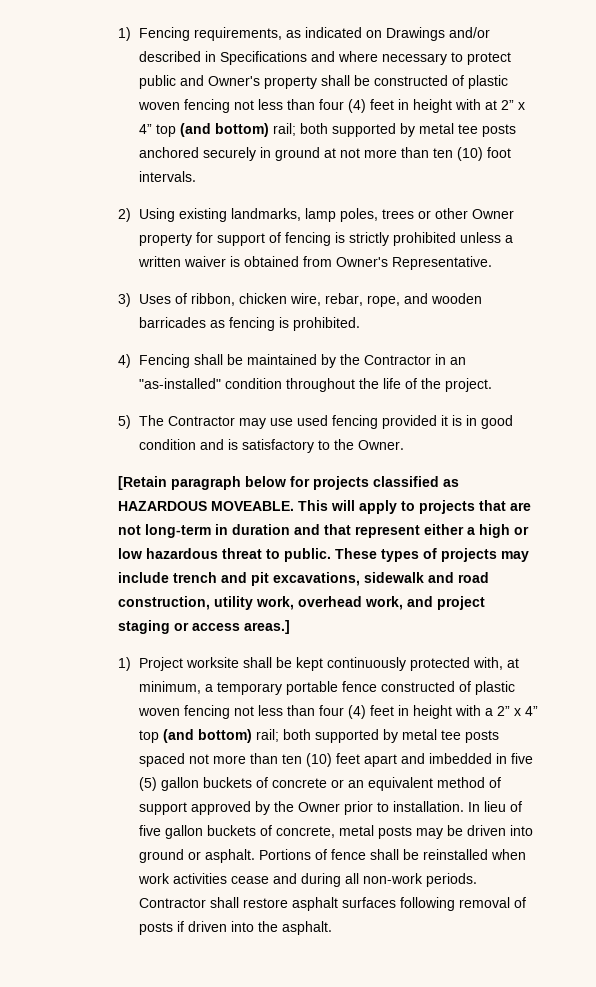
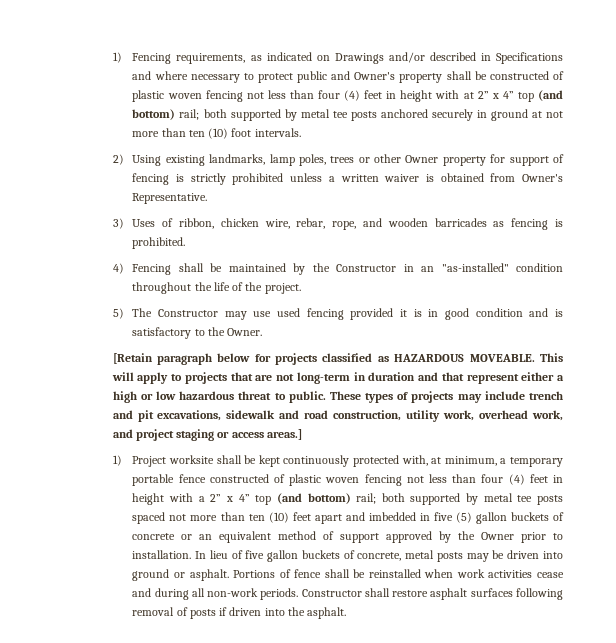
- 4) Fencing shall be maintained by the Contractor in an "as-installed" condition throughout the life of the project.
+ 4) Fencing shall be maintained by the Constructor in an "as-installed" condition throughout the life of the project.
- 5) The Contractor may use used fencing provided it is in good condition and is satisfactory to the Owner.
+ 5) The Constructor may use used fencing provided it is in good condition and is satisfactory to the Owner.
- Contractor shall restore asphalt surfaces following removal of posts if driven into the asphalt.
+ Constructor shall restore asphalt surfaces following removal of posts if driven into the asphalt.

